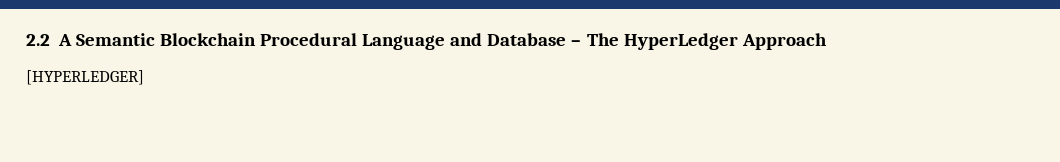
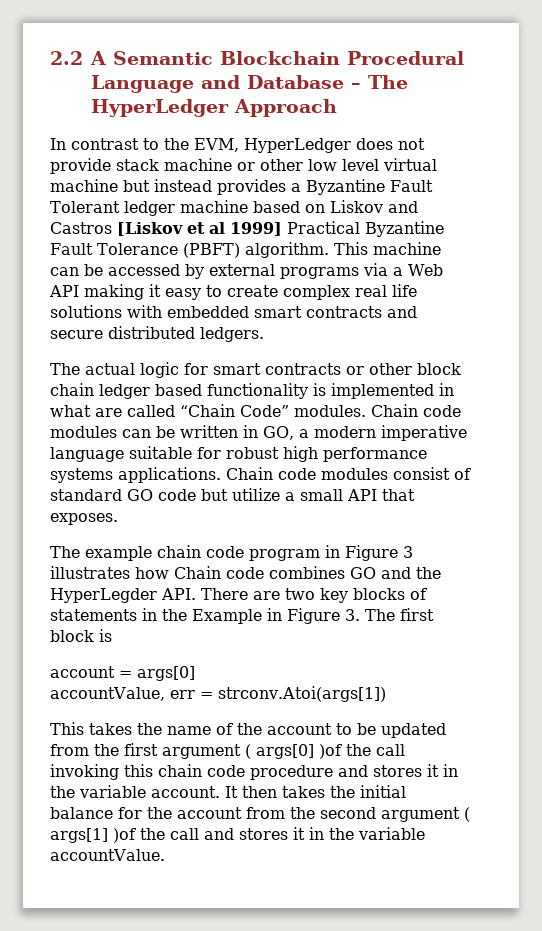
- [HYPERLEDGER]
+ In contrast to the EVM, HyperLedger does not provide stack machine or other low level virtual machine but instead provides a Byzantine Fault Tolerant ledger machine based on Liskov and Castros [Liskov et al 1999] Practical Byzantine Fault Tolerance (PBFT) algorithm. This machine can be accessed by external programs via a Web API making it easy to create complex real life solutions with embedded smart contracts and secure distributed ledgers.
+ The actual logic for smart contracts or other block chain ledger based functionality is implemented in what are called “Chain Code” modules. Chain code modules can be written in GO, a modern imperative language suitable for robust high performance systems applications. Chain code modules consist of standard GO code but utilize a small API that exposes.
+ The example chain code program in Figure 3 illustrates how Chain code combines GO and the HyperLegder API. There are two key blocks of statements in the Example in Figure 3. The first block is
+ account = args[0]
+ accountValue, err = strconv.Atoi(args[1])
+ This takes the name of the account to be updated from the first argument ( args[0] )of the call invoking this chain code procedure and stores it in the variable account. It then takes the initial balance for the account from the second argument ( args[1] )of the call and stores it in the variable accountValue.

